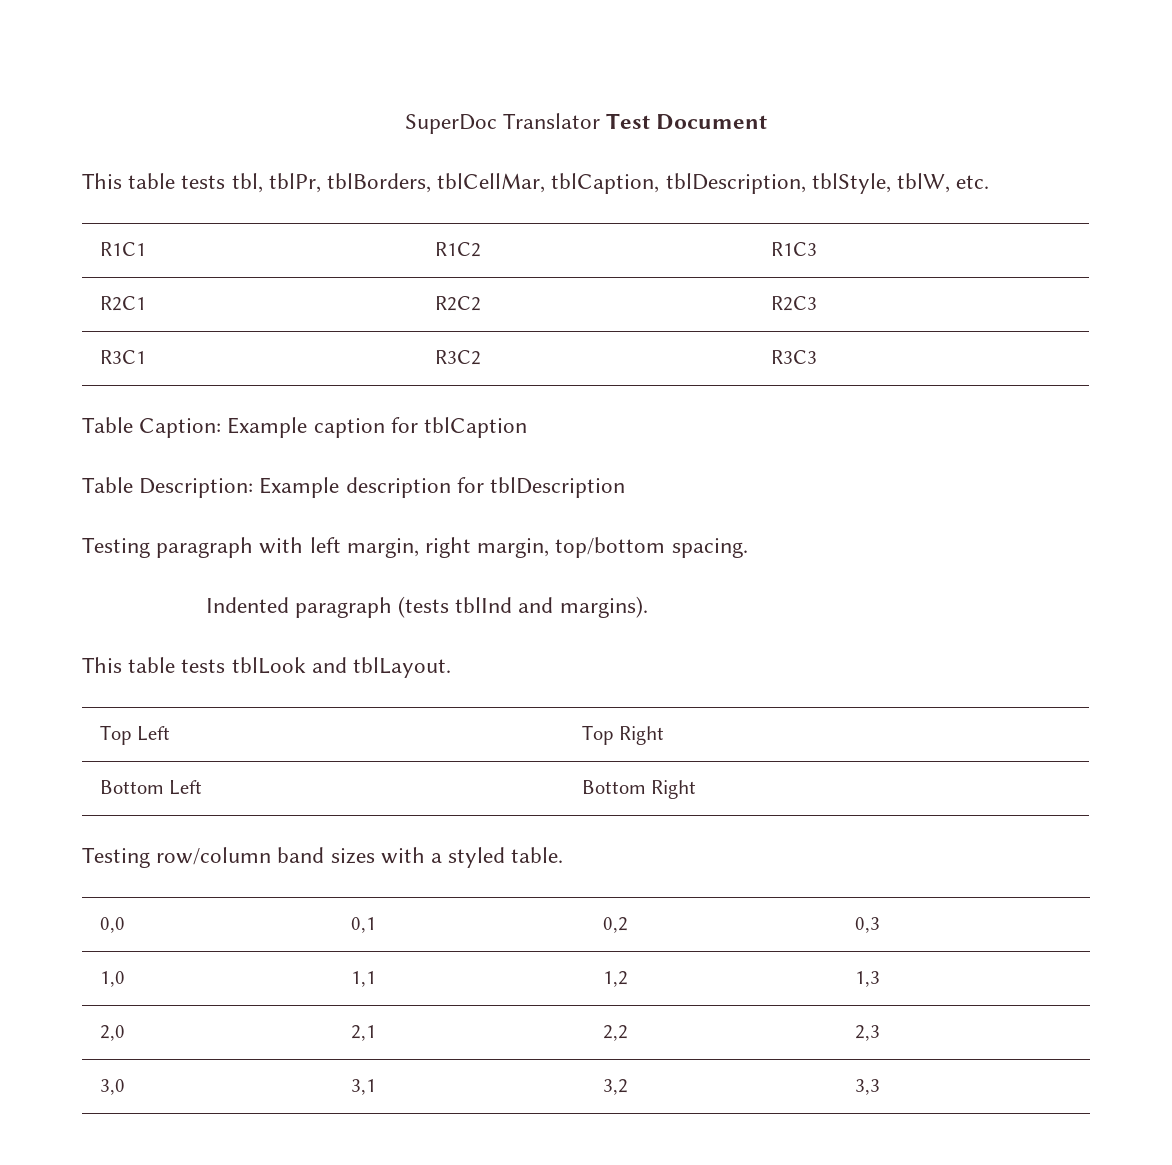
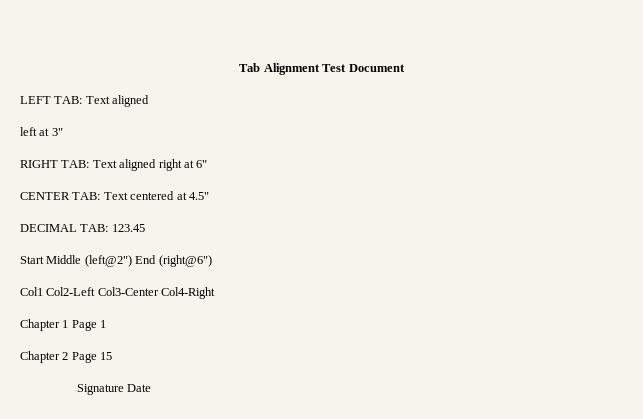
- SuperDoc Translator Test Document
+ Tab Alignment Test Document
- This table tests tbl, tblPr, tblBorders, tblCellMar, tblCaption, tblDescription, tblStyle, tblW, etc.
- R1C1 | R1C2 | R1C3
- R2C1 | R2C2 | R2C3
- R3C1 | R3C2 | R3C3
- Table Caption: Example caption for tblCaption
- Table Description: Example description for tblDescription
- Testing paragraph with left margin, right margin, top/bottom spacing.
- Indented paragraph (tests tblInd and margins).
- This table tests tblLook and tblLayout.
- Top Left | Top Right
- Bottom Left | Bottom Right
- Testing row/column band sizes with a styled table.
- 0,0 | 0,1 | 0,2 | 0,3
- 1,0 | 1,1 | 1,2 | 1,3
- 2,0 | 2,1 | 2,2 | 2,3
- 3,0 | 3,1 | 3,2 | 3,3
+ LEFT TAB: Text aligned
+ left at 3"
+ RIGHT TAB: Text aligned right at 6"
+ CENTER TAB: Text centered at 4.5"
+ DECIMAL TAB: 123.45
+ Start Middle (left@2") End (right@6")
+ Col1 Col2-Left Col3-Center Col4-Right
+ Chapter 1 Page 1
+ Chapter 2 Page 15
+ Signature Date

